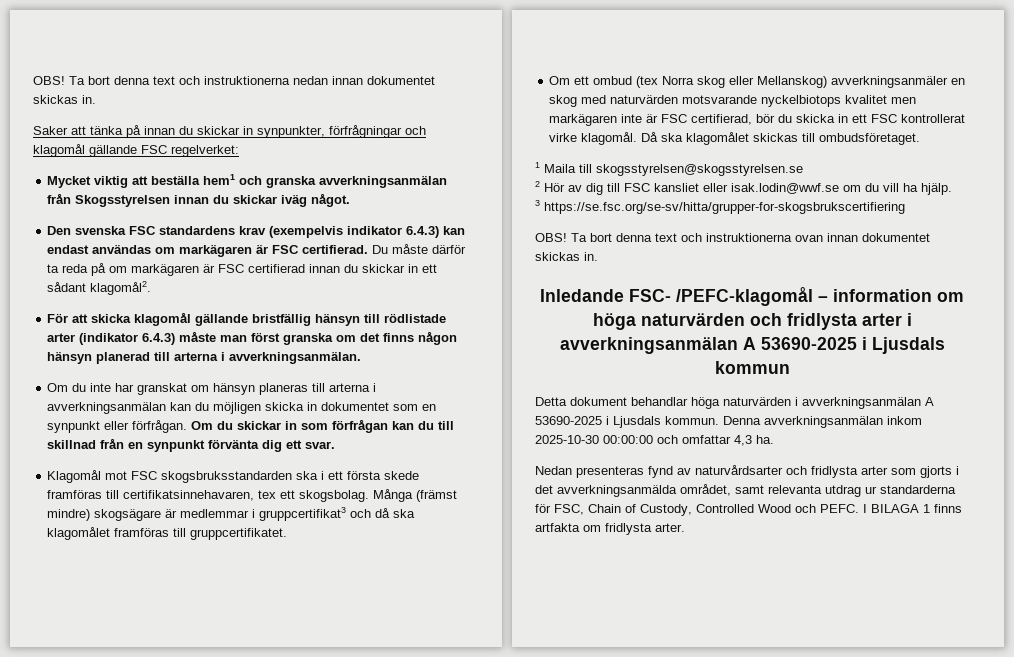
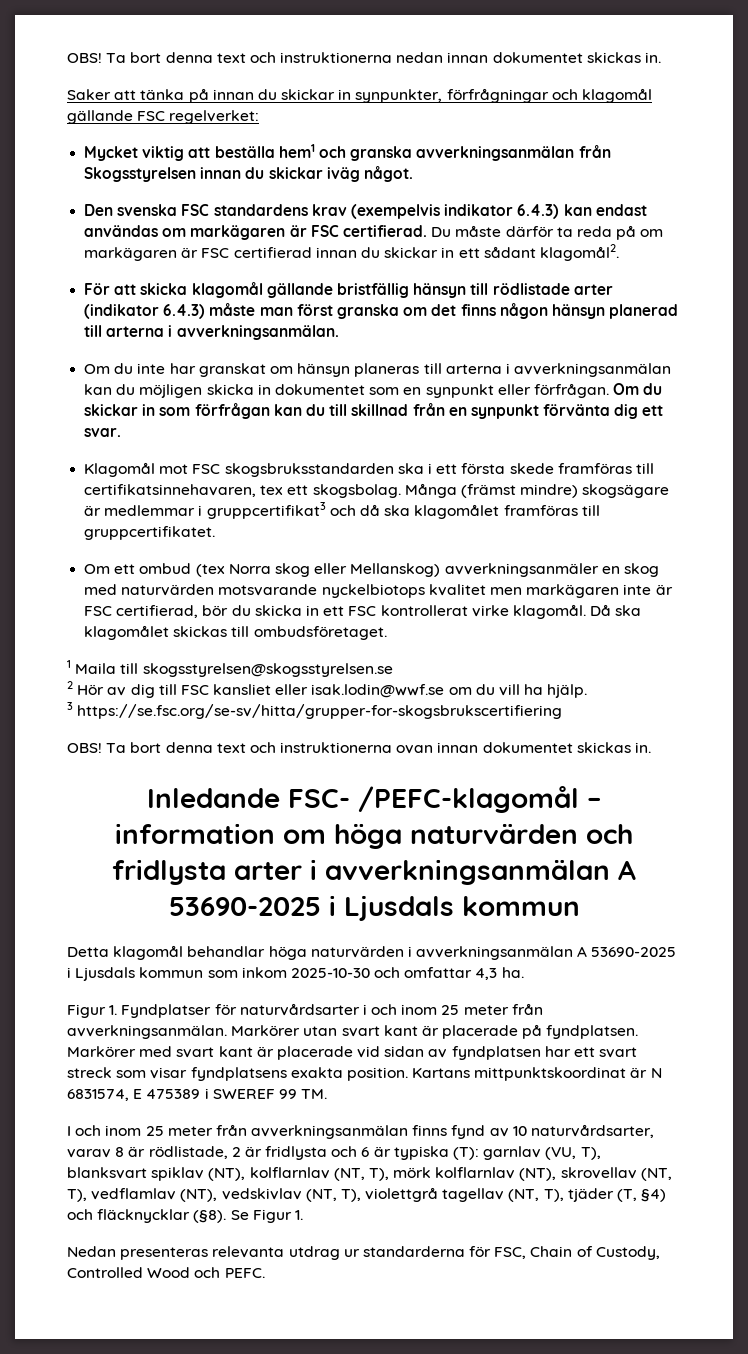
- Detta dokument behandlar höga naturvärden i avverkningsanmälan A 53690-2025 i Ljusdals kommun. Denna avverkningsanmälan inkom 2025-10-30 00:00:00 och omfattar 4,3 ha.
+ Detta klagomål behandlar höga naturvärden i avverkningsanmälan A 53690-2025 i Ljusdals kommun som inkom 2025-10-30 och omfattar 4,3 ha.
- Nedan presenteras fynd av naturvårdsarter och fridlysta arter som gjorts i det avverkningsanmälda området, samt relevanta utdrag ur standarderna för FSC, Chain of Custody, Controlled Wood och PEFC. I BILAGA 1 finns artfakta om fridlysta arter.
+ Figur 1. Fyndplatser för naturvårdsarter i och inom 25 meter från avverkningsanmälan. Markörer utan svart kant är placerade på fyndplatsen. Markörer med svart kant är placerade vid sidan av fyndplatsen har ett svart streck som visar fyndplatsens exakta position. Kartans mittpunktskoordinat är N 6831574, E 475389 i SWEREF 99 TM.
+ I och inom 25 meter från avverkningsanmälan finns fynd av 10 naturvårdsarter, varav 8 är rödlistade, 2 är fridlysta och 6 är typiska (T): garnlav (VU, T), blanksvart spiklav (NT), kolflarnlav (NT, T), mörk kolflarnlav (NT), skrovellav (NT, T), vedflamlav (NT), vedskivlav (NT, T), violettgrå tagellav (NT, T), tjäder (T, §4) och fläcknycklar (§8). Se Figur 1.
+ Nedan presenteras relevanta utdrag ur standarderna för FSC, Chain of Custody, Controlled Wood och PEFC.

